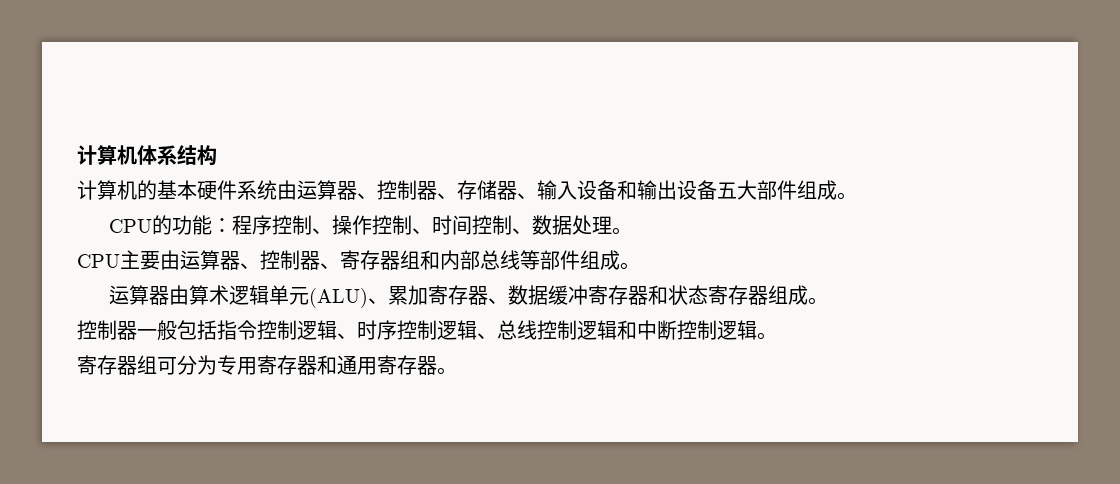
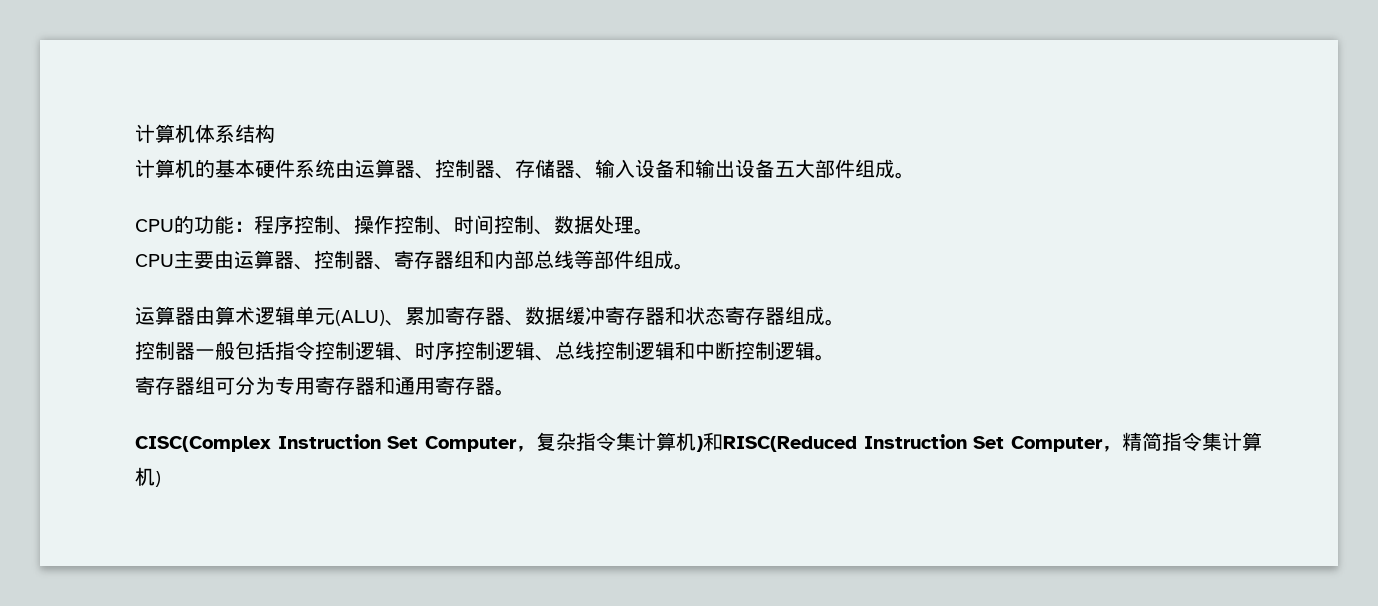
+ CISC(Complex Instruction Set Computer，复杂指令集计算机)和RISC(Reduced Instruction Set Computer，精简指令集计算机)

